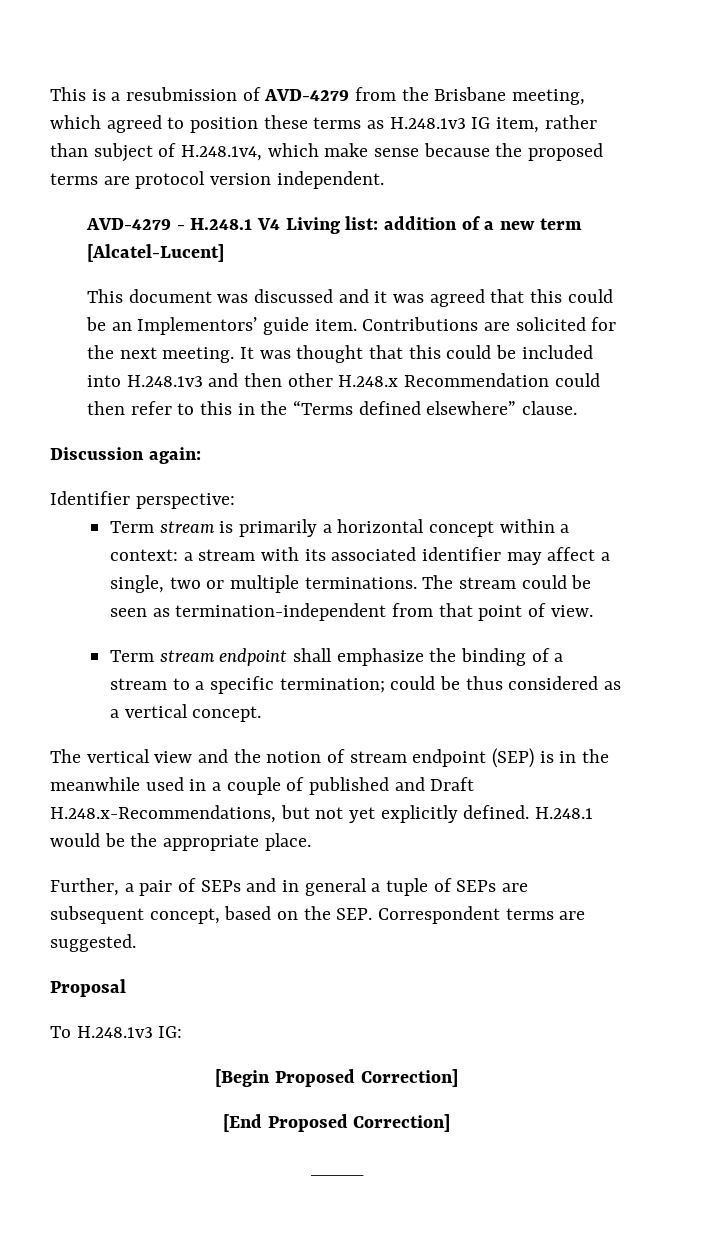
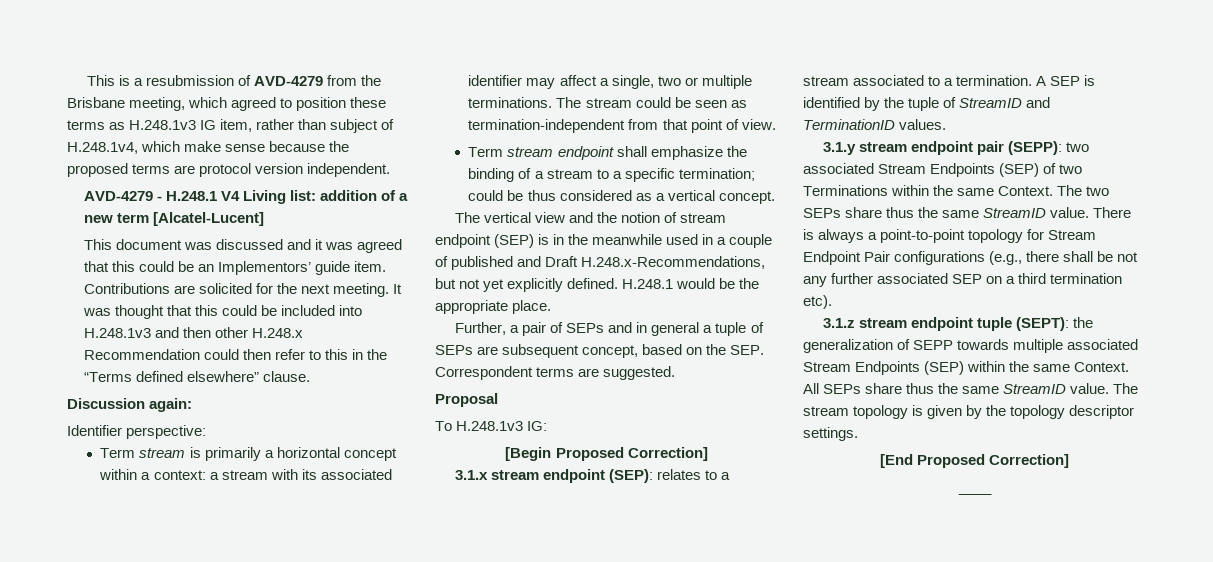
+ 3.1.x stream endpoint (SEP): relates to a stream associated to a termination. A SEP is identified by the tuple of StreamID and TerminationID values.
+ 3.1.y stream endpoint pair (SEPP): two associated Stream Endpoints (SEP) of two Terminations within the same Context. The two SEPs share thus the same StreamID value. There is always a point-to-point topology for Stream Endpoint Pair configurations (e.g., there shall be not any further associated SEP on a third termination etc).
+ 3.1.z stream endpoint tuple (SEPT): the generalization of SEPP towards multiple associated Stream Endpoints (SEP) within the same Context. All SEPs share thus the same StreamID value. The stream topology is given by the topology descriptor settings.

